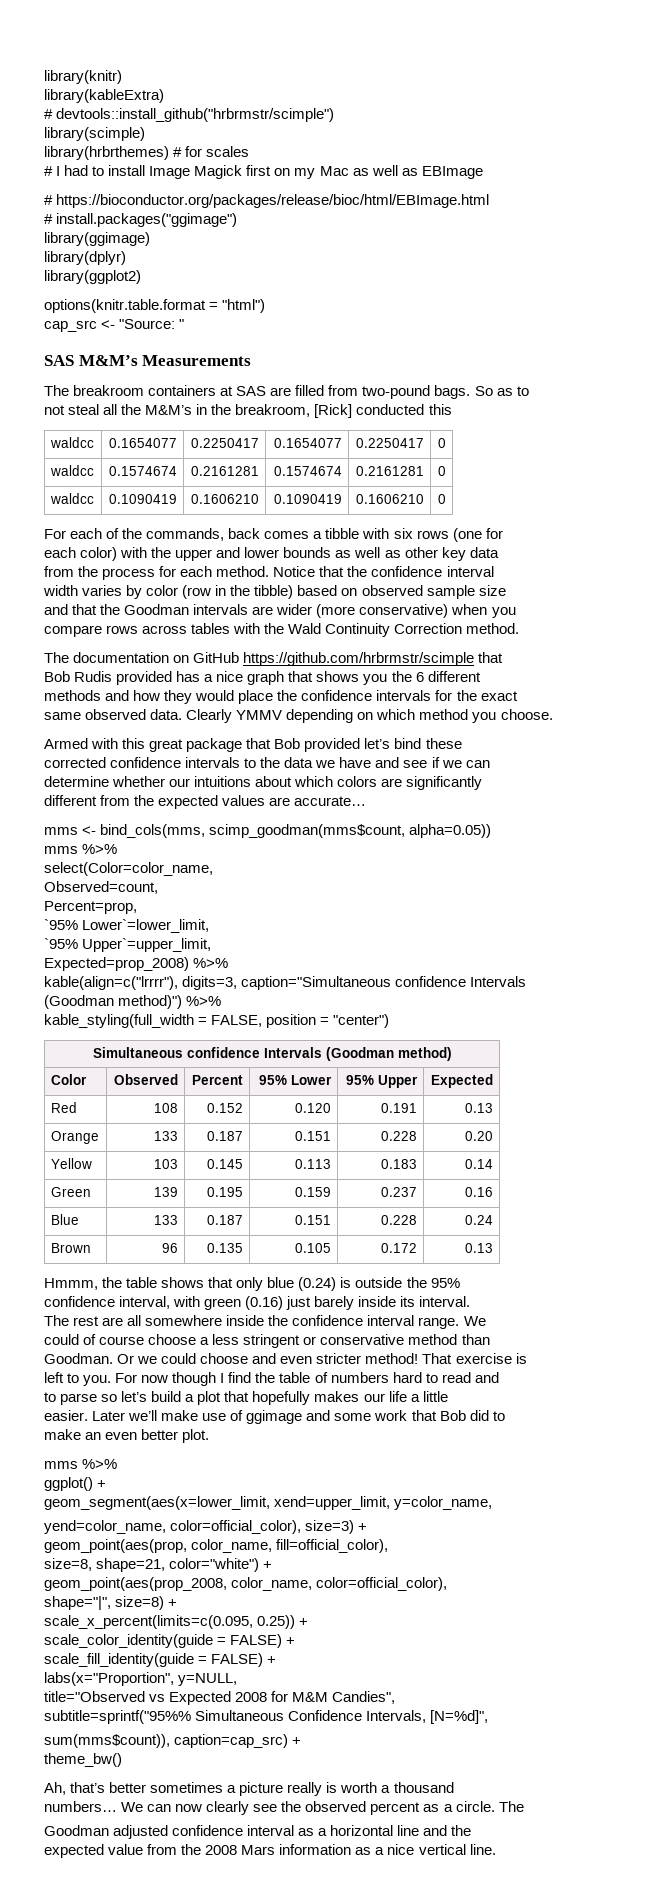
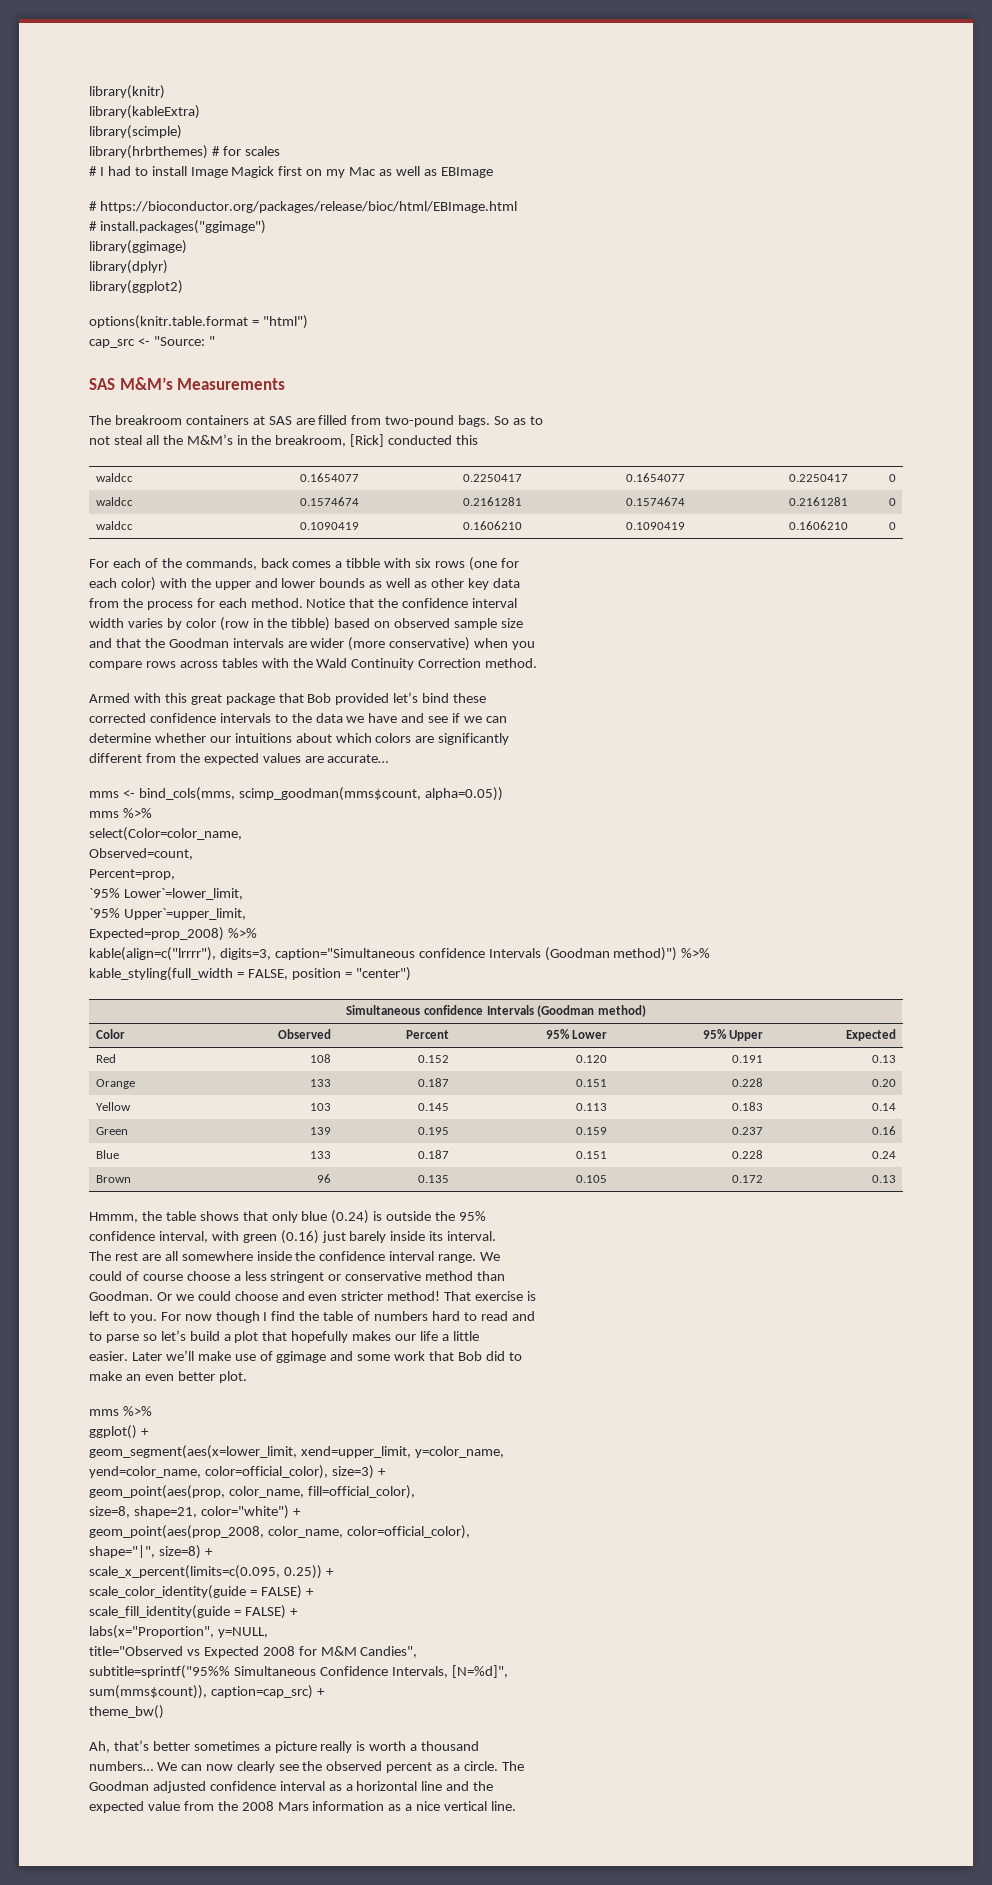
- # devtools::install_github("hrbrmstr/scimple")
- The documentation on GitHub https://github.com/hrbrmstr/scimple that
- Bob Rudis provided has a nice graph that shows you the 6 different
- methods and how they would place the confidence intervals for the exact
- same observed data. Clearly YMMV depending on which method you choose.

